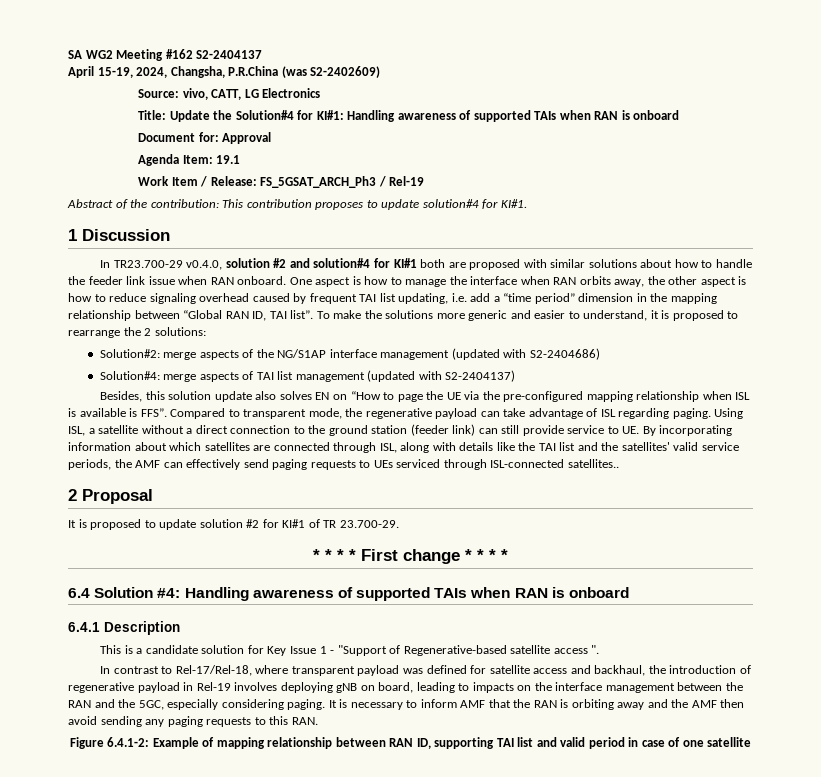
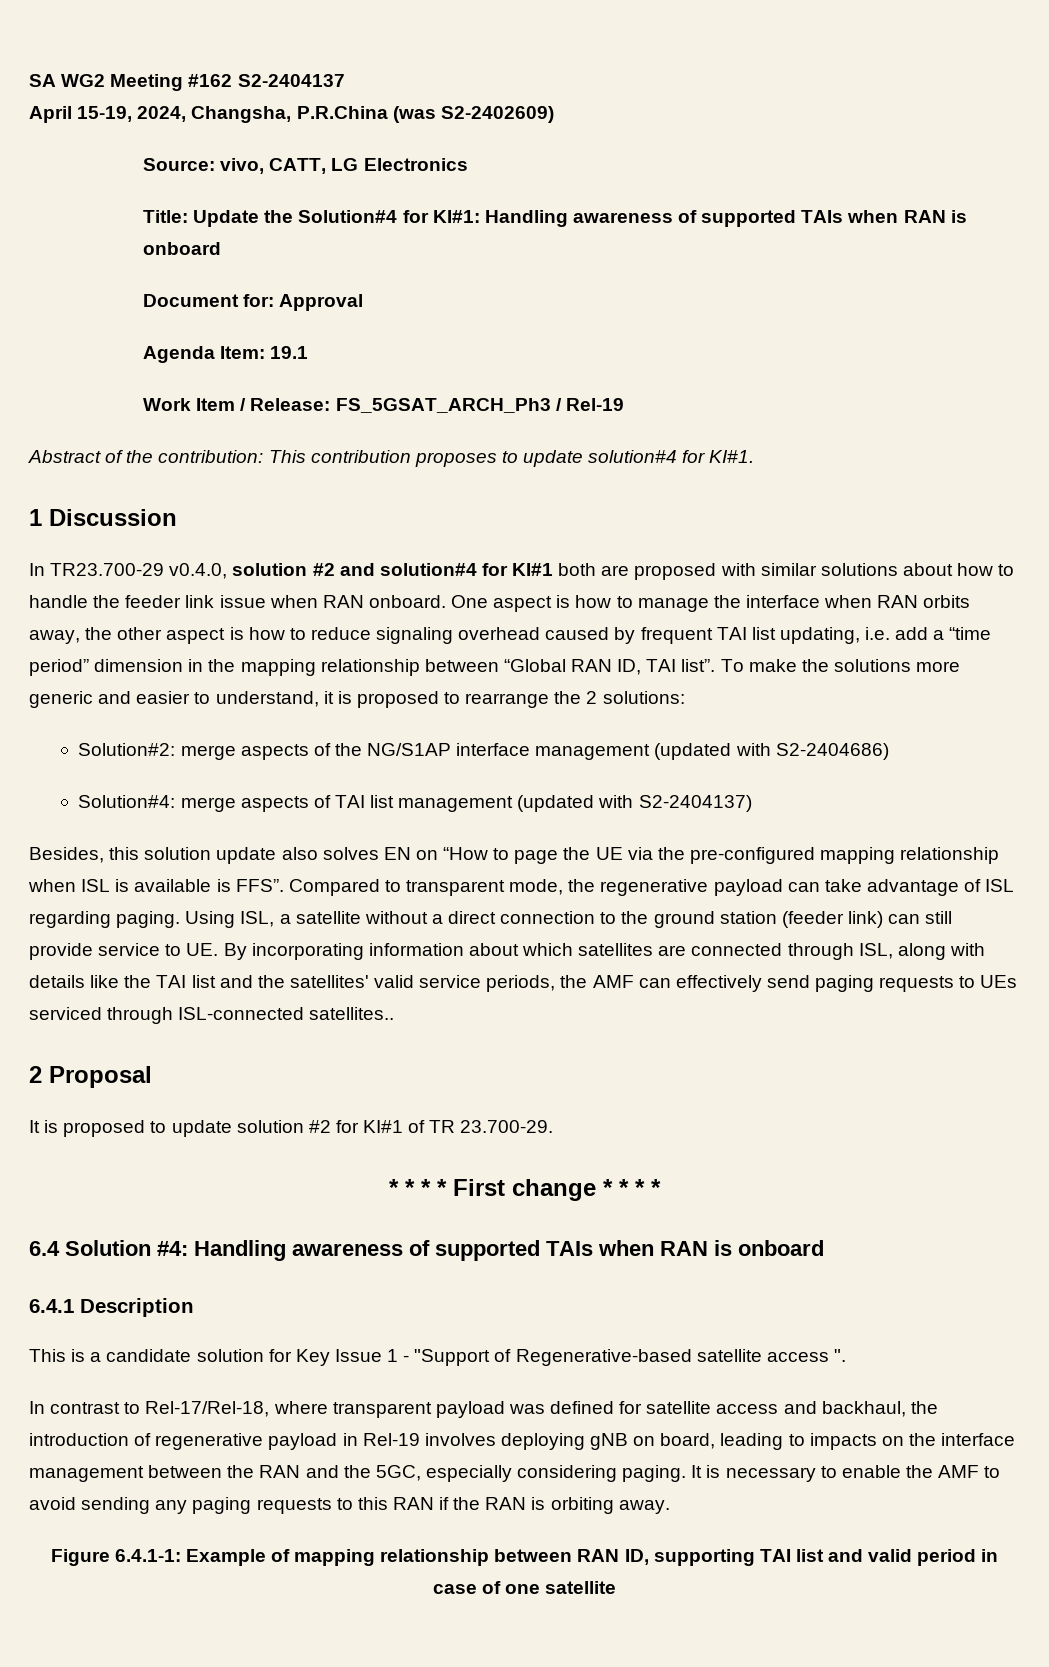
- It is necessary to inform AMF that the RAN is orbiting away and the AMF then avoid sending any paging requests to this RAN.
+ It is necessary to enable the AMF to avoid sending any paging requests to this RAN if the RAN is orbiting away.
- Figure 6.4.1-2: Example of mapping relationship between RAN ID, supporting TAI list and valid period in case of one satellite
+ Figure 6.4.1-1: Example of mapping relationship between RAN ID, supporting TAI list and valid period in case of one satellite

